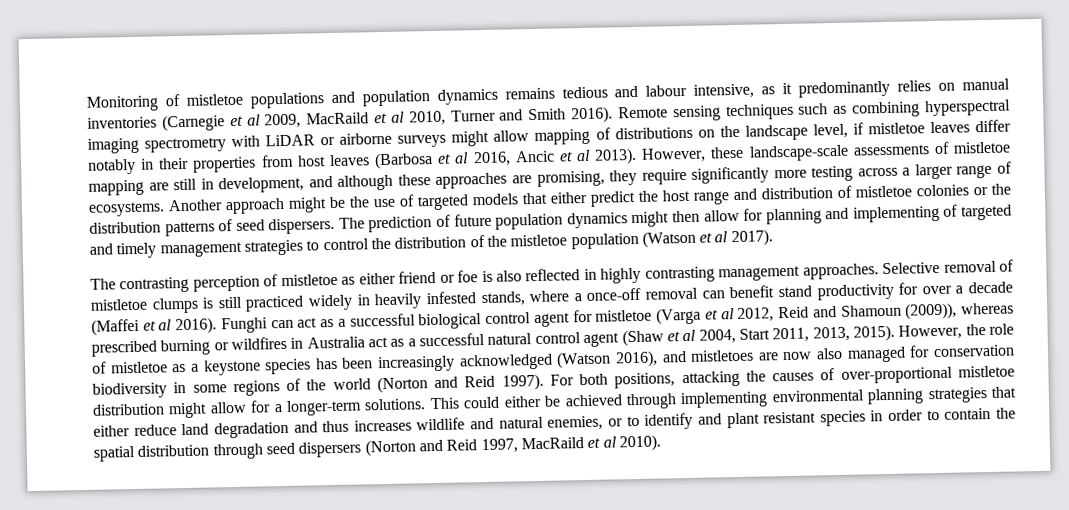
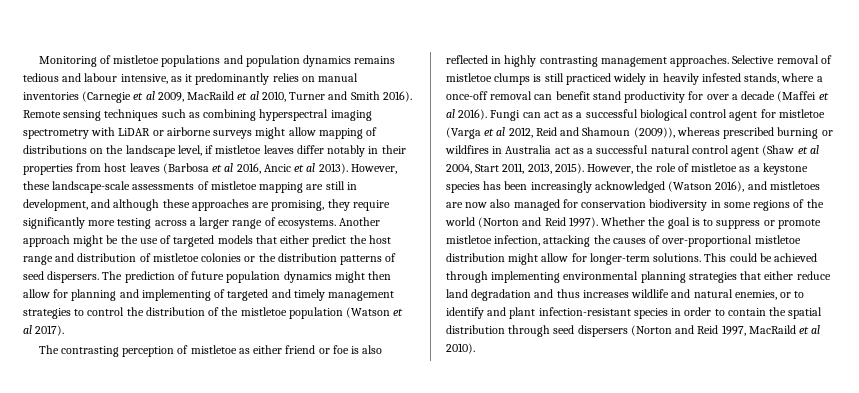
- Funghi can act as a successful biological control agent for mistletoe (Varga et al 2012, Reid and Shamoun (2009)), whereas prescribed burning or wildfires in Australia act as a successful natural control agent (Shaw et al 2004, Start 2011, 2013, 2015).
+ Fungi can act as a successful biological control agent for mistletoe (Varga et al 2012, Reid and Shamoun (2009)), whereas prescribed burning or wildfires in Australia act as a successful natural control agent (Shaw et al 2004, Start 2011, 2013, 2015).
- For both positions, attacking the causes of over-proportional mistletoe distribution might allow for a longer-term solutions.
+ Whether the goal is to suppress or promote mistletoe infection, attacking the causes of over-proportional mistletoe distribution might allow for longer-term solutions.
- This could either be achieved through implementing environmental planning strategies that either reduce land degradation and thus increases wildlife and natural enemies, or to identify and plant resistant species in order to contain the spatial distribution through seed dispersers (Norton and Reid 1997, MacRaild et al 2010).
+ This could be achieved through implementing environmental planning strategies that either reduce land degradation and thus increases wildlife and natural enemies, or to identify and plant infection-resistant species in order to contain the spatial distribution through seed dispersers (Norton and Reid 1997, MacRaild et al 2010).

